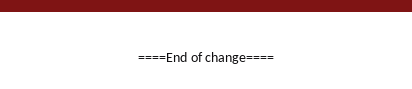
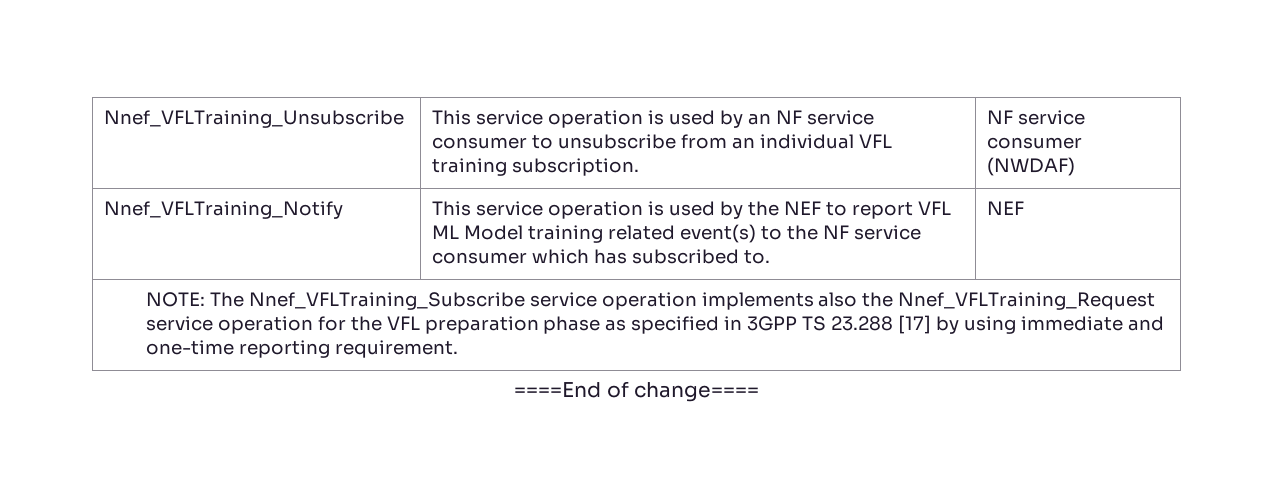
+ Nnef_VFLTraining_Unsubscribe | This service operation is used by an NF service consumer to unsubscribe from an individual VFL training subscription. | NF service consumer (NWDAF)
+ Nnef_VFLTraining_Notify | This service operation is used by the NEF to report VFL ML Model training related event(s) to the NF service consumer which has subscribed to. | NEF
+ NOTE: The Nnef_VFLTraining_Subscribe service operation implements also the Nnef_VFLTraining_Request service operation for the VFL preparation phase as specified in 3GPP TS 23.288 [17] by using immediate and one-time reporting requirement.

